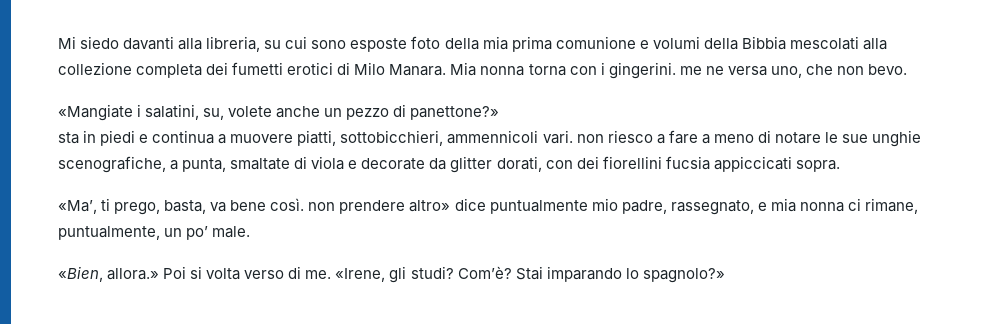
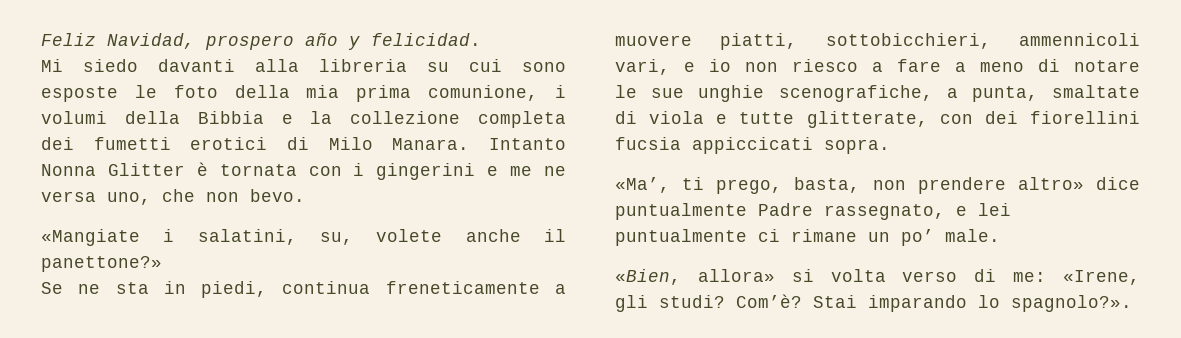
+ Feliz Navidad, prospero año y felicidad.
- Mi siedo davanti alla libreria, su cui sono esposte foto della mia prima comunione e volumi della Bibbia mescolati alla collezione completa dei fumetti erotici di Milo Manara.
+ Mi siedo davanti alla libreria su cui sono esposte le foto della mia prima comunione, i volumi della Bibbia e la collezione completa dei fumetti erotici di Milo Manara.
- Mia nonna torna con i gingerini. me ne versa uno, che non bevo.
+ Intanto Nonna Glitter è tornata con i gingerini e me ne versa uno, che non bevo.
- «Mangiate i salatini, su, volete anche un pezzo di panettone?»
- sta in piedi e continua a muovere piatti, sottobicchieri, ammennicoli vari. non riesco a fare a meno di notare le sue unghie scenografiche, a punta, smaltate di viola e decorate da glitter dorati, con dei fiorellini fucsia appiccicati sopra.
+ «Mangiate i salatini, su, volete anche il panettone?»
+ Se ne sta in piedi, continua freneticamente a muovere piatti, sottobicchieri, ammennicoli vari, e io non riesco a fare a meno di notare le sue unghie scenografiche, a punta, smaltate di viola e tutte glitterate, con dei fiorellini fucsia appiccicati sopra.
- «Ma’, ti prego, basta, va bene così. non prendere altro» dice puntualmente mio padre, rassegnato, e mia nonna ci rimane, puntualmente, un po’ male.
+ «Ma’, ti prego, basta, non prendere altro» dice puntualmente Padre rassegnato, e lei puntualmente ci rimane un po’ male.
- «Bien, allora.» Poi si volta verso di me. «Irene, gli studi?
+ «Bien, allora» si volta verso di me: «Irene, gli studi?
- Stai imparando lo spagnolo?»
+ Stai imparando lo spagnolo?».

